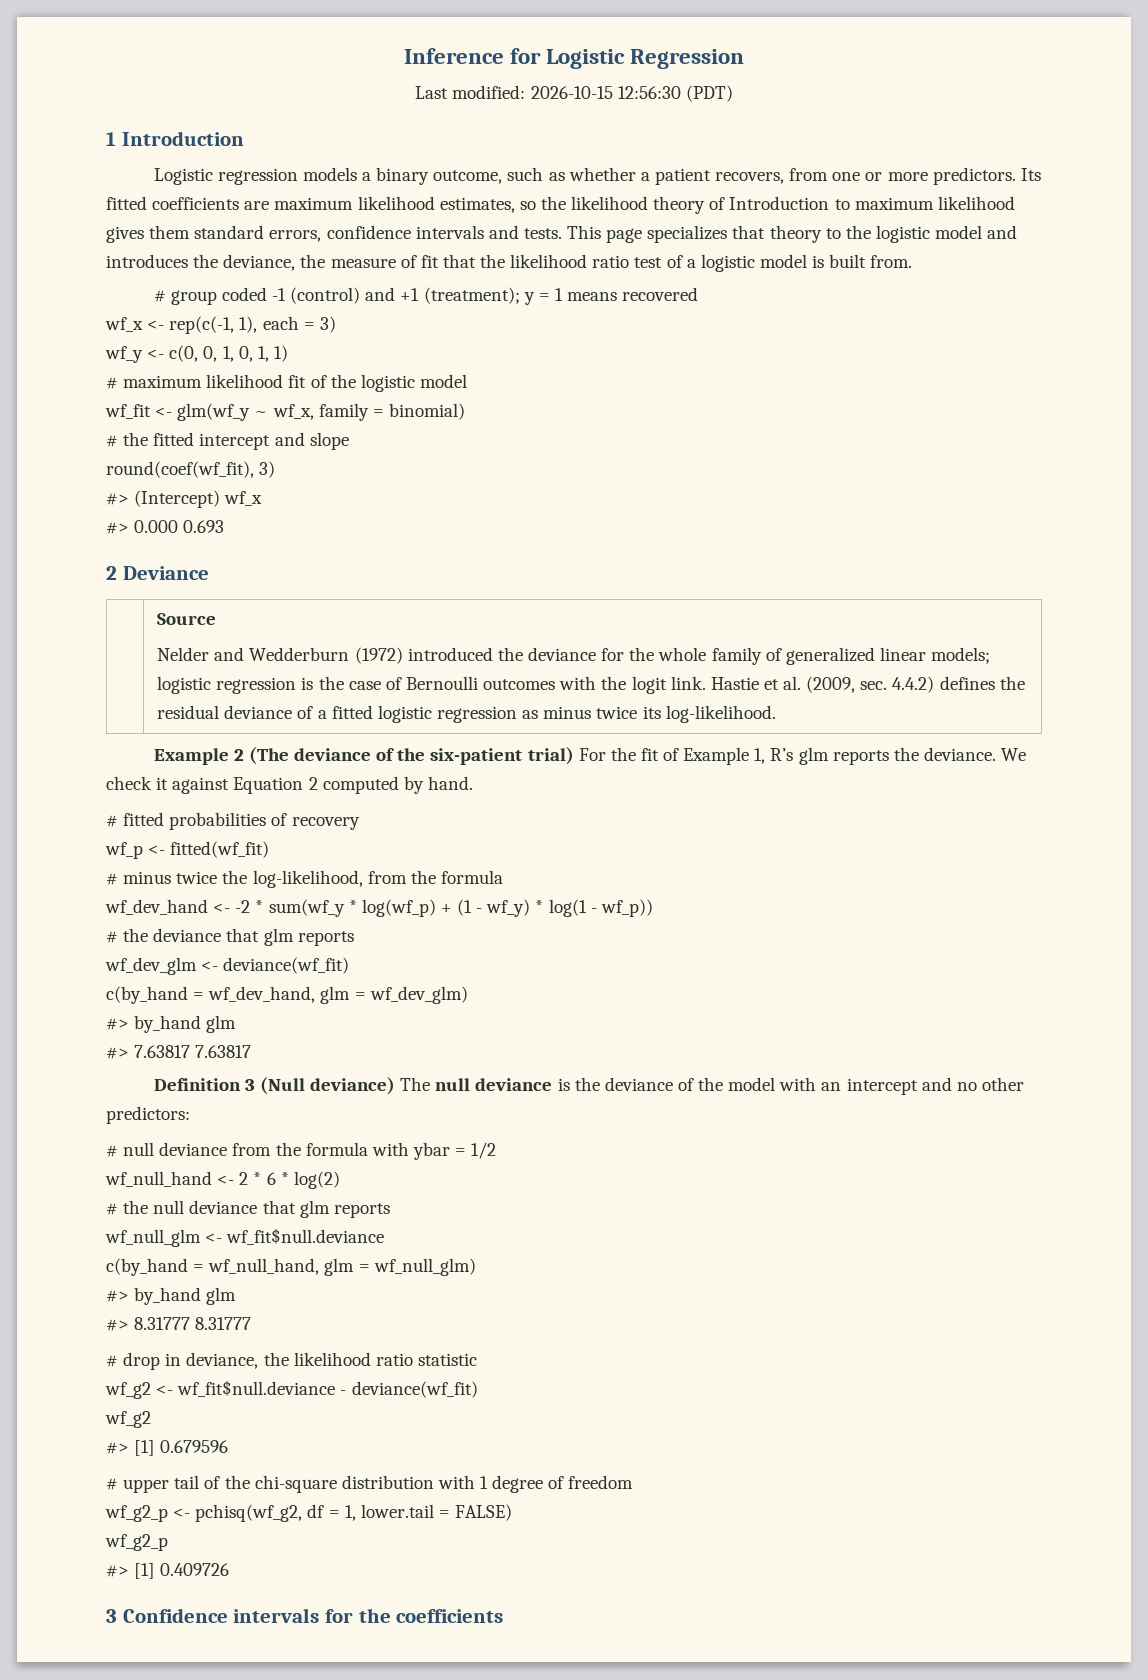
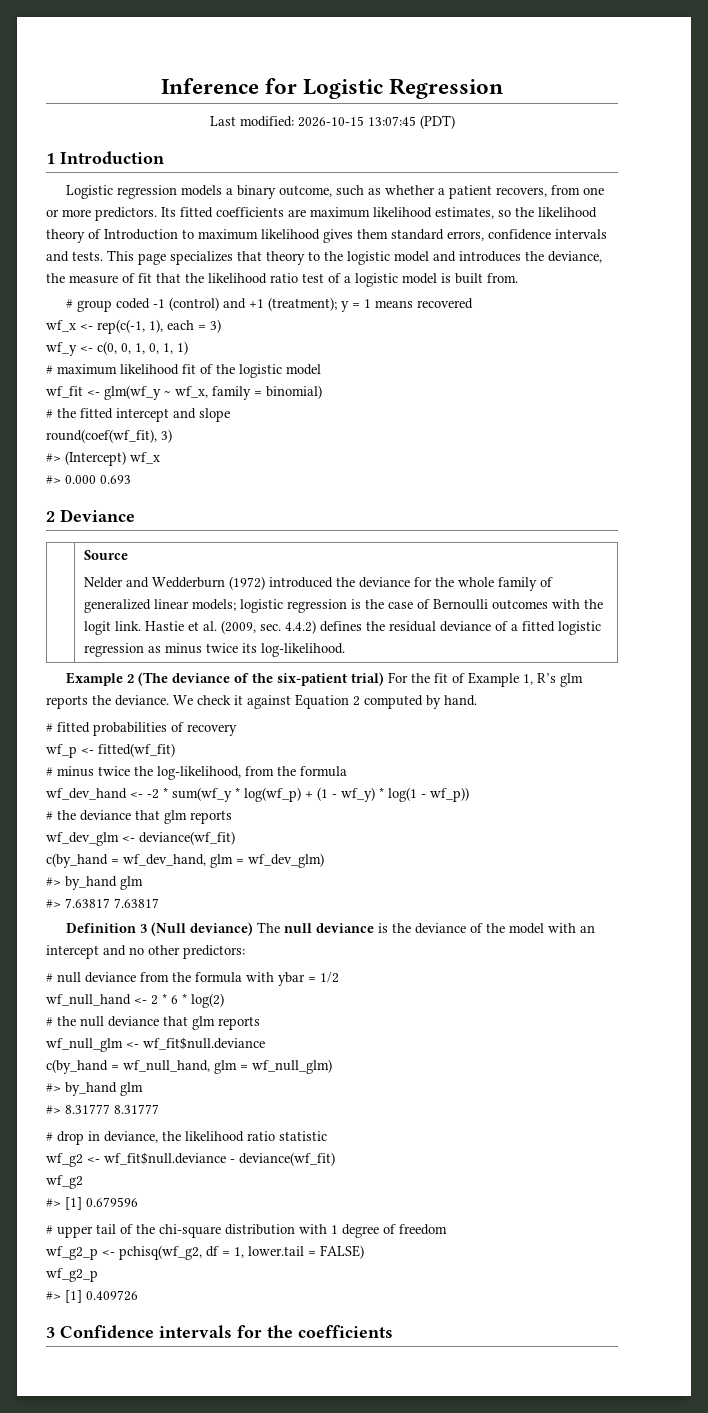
- Last modified: 2026-10-15 12:56:30 (PDT)
+ Last modified: 2026-10-15 13:07:45 (PDT)

